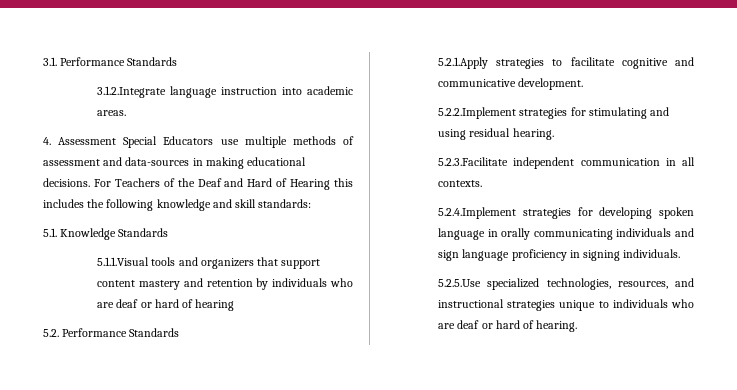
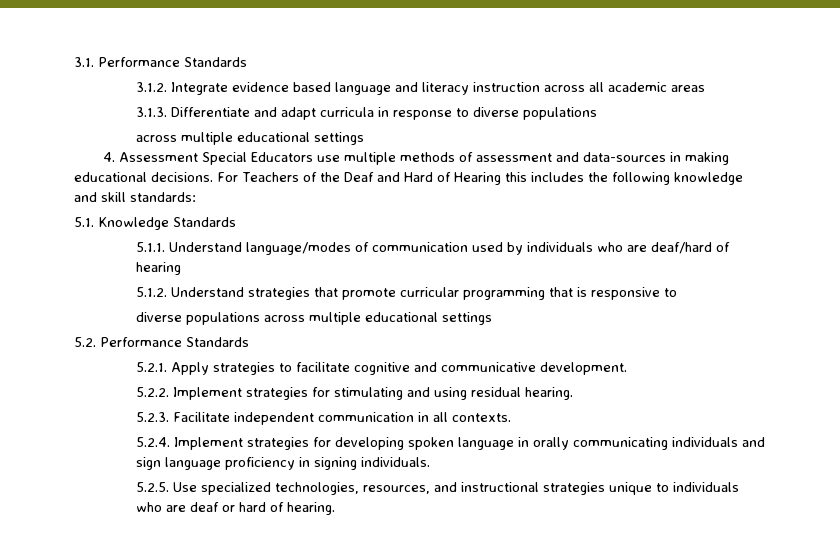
- 3.1.2.Integrate language instruction into academic areas.
+ 3.1.2. Integrate evidence based language and literacy instruction across all academic areas
+ 3.1.3. Differentiate and adapt curricula in response to diverse populations
+ across multiple educational settings
- 5.1.1.Visual tools and organizers that support content mastery and retention by individuals who are deaf or hard of hearing
+ 5.1.1. Understand language/modes of communication used by individuals who are deaf/hard of hearing
+ 5.1.2. Understand strategies that promote curricular programming that is responsive to
+ diverse populations across multiple educational settings
- 5.2.1.Apply strategies to facilitate cognitive and communicative development.
+ 5.2.1. Apply strategies to facilitate cognitive and communicative development.
- 5.2.2.Implement strategies for stimulating and using residual hearing.
+ 5.2.2. Implement strategies for stimulating and using residual hearing.
- 5.2.3.Facilitate independent communication in all contexts.
+ 5.2.3. Facilitate independent communication in all contexts.
- 5.2.4.Implement strategies for developing spoken language in orally communicating individuals and sign language proficiency in signing individuals.
+ 5.2.4. Implement strategies for developing spoken language in orally communicating individuals and sign language proficiency in signing individuals.
- 5.2.5.Use specialized technologies, resources, and instructional strategies unique to individuals who are deaf or hard of hearing.
+ 5.2.5. Use specialized technologies, resources, and instructional strategies unique to individuals who are deaf or hard of hearing.

